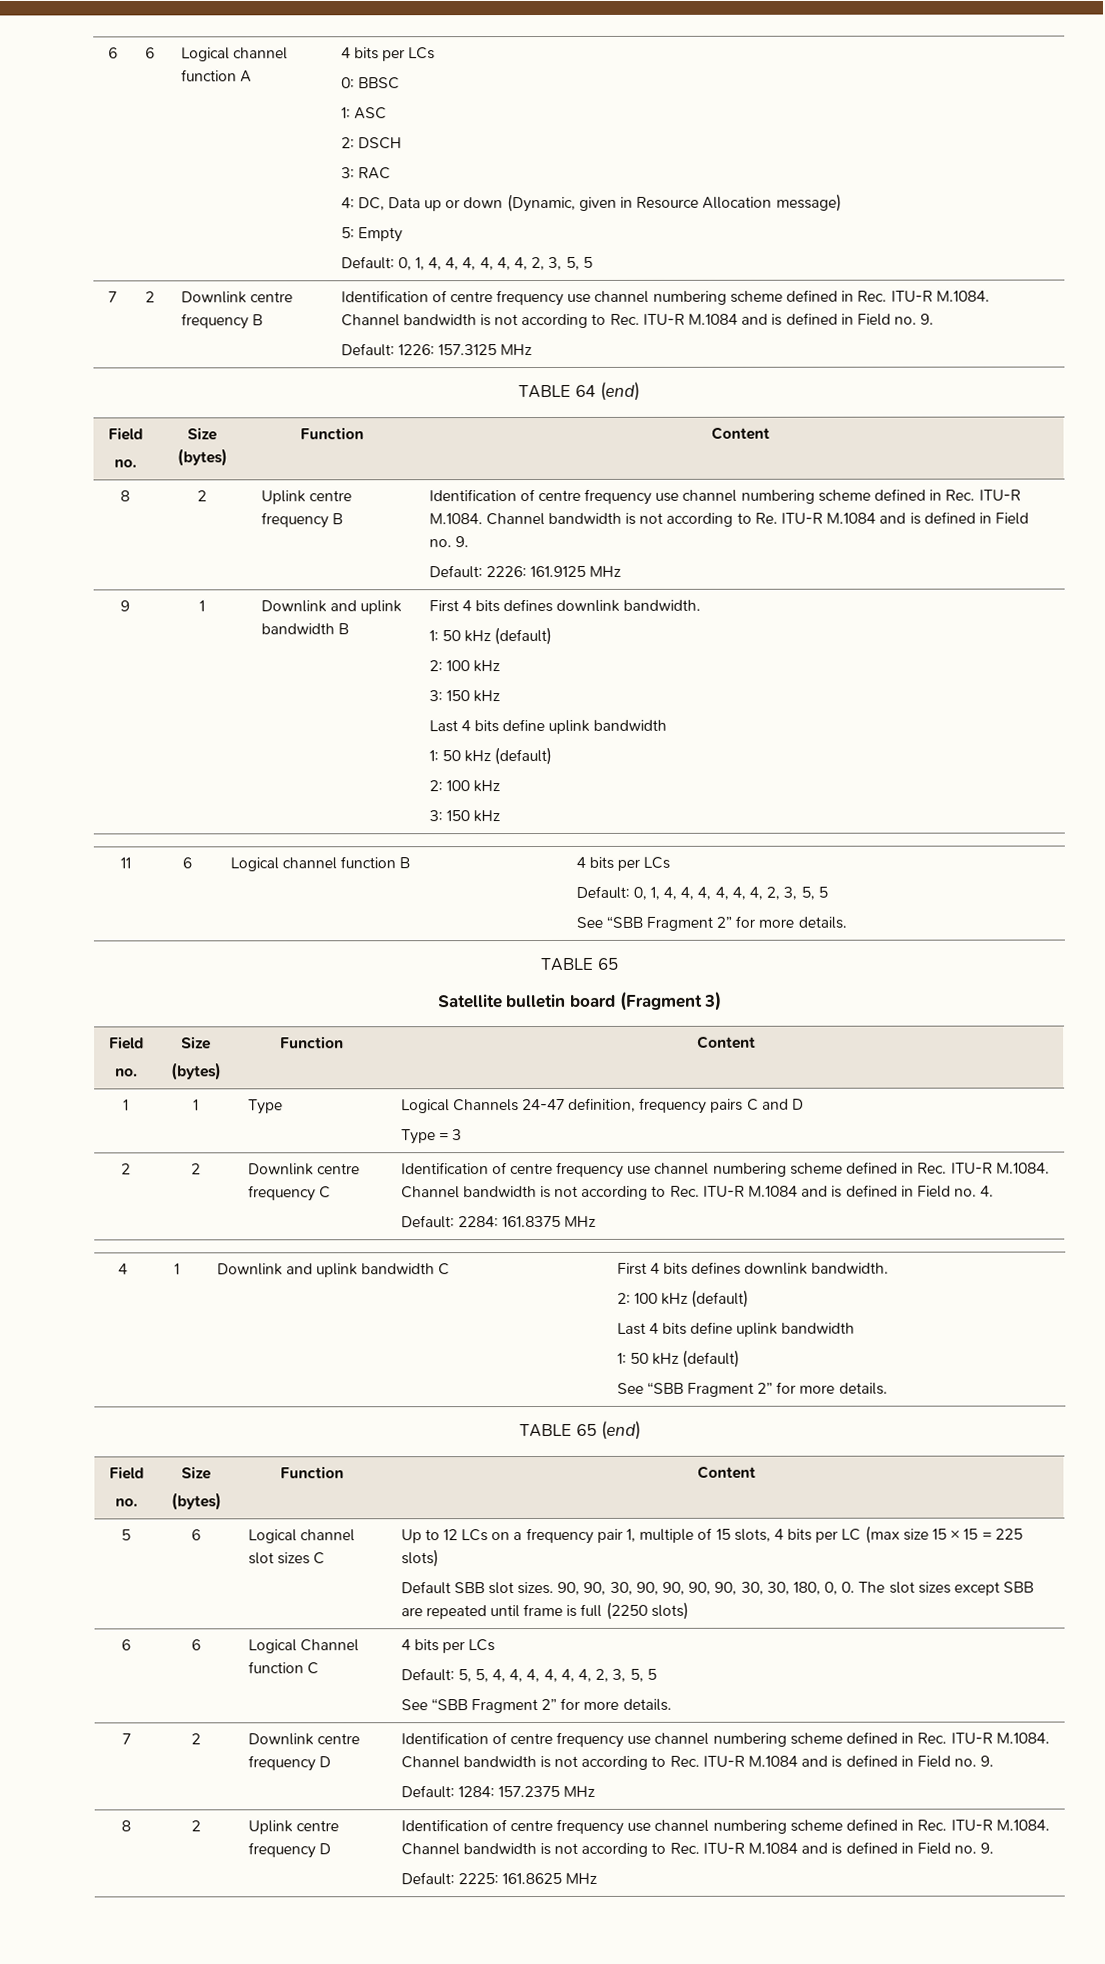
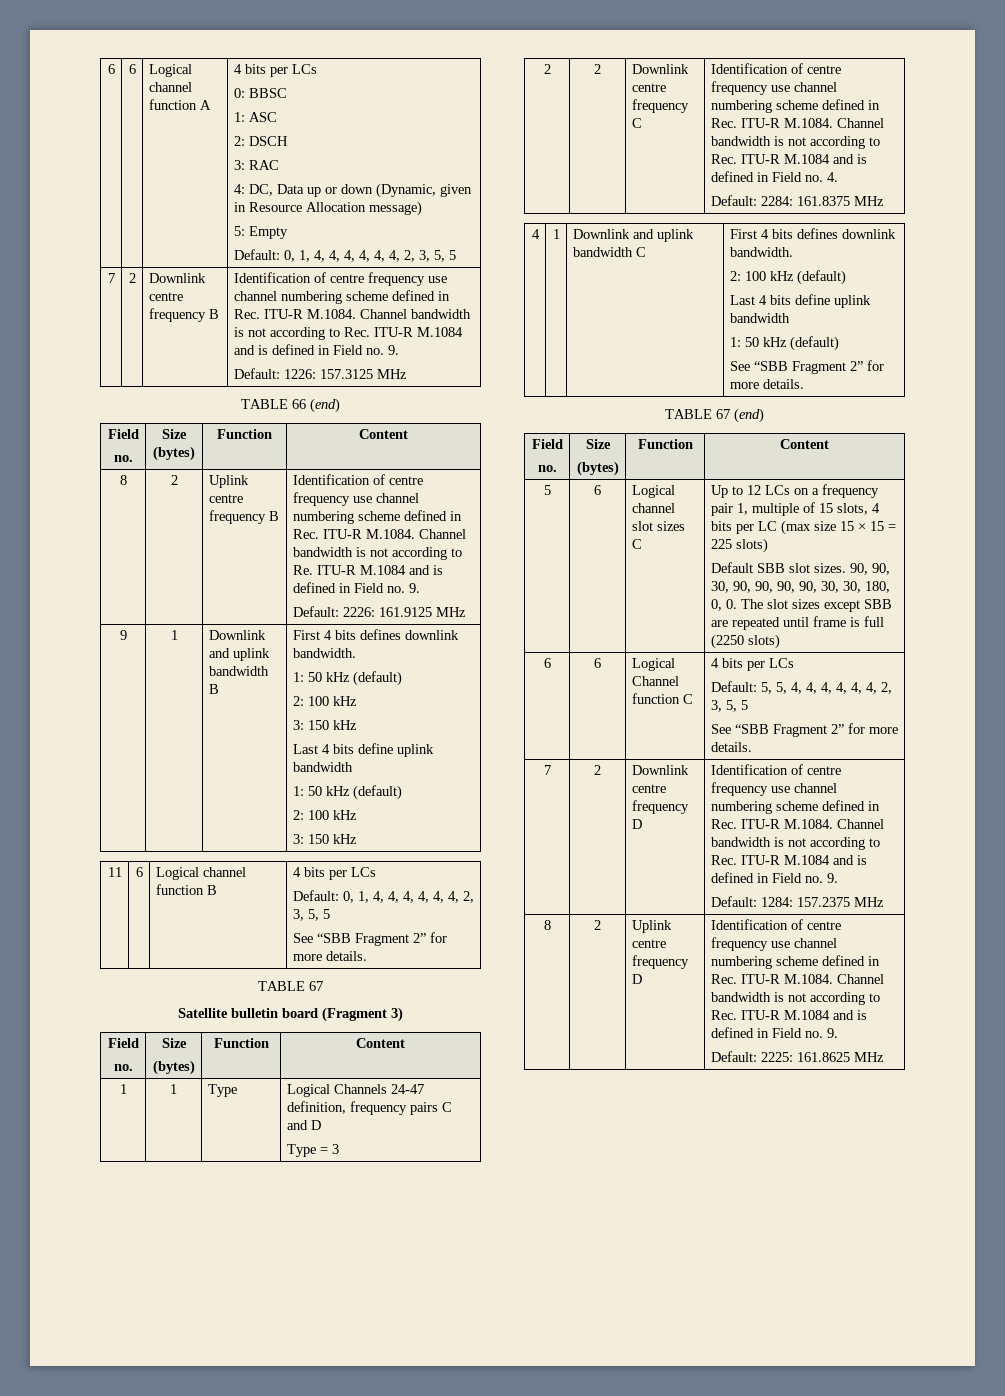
- TABLE 64 (end)
+ TABLE 66 (end)
  11 | 6 | Logical channel function B | 4 bits per LCs
  Default: 0, 1, 4, 4, 4, 4, 4, 4, 2, 3, 5, 5
  See “SBB Fragment 2” for more details.
- TABLE 65
+ TABLE 67
- TABLE 65 (end)
+ TABLE 67 (end)

